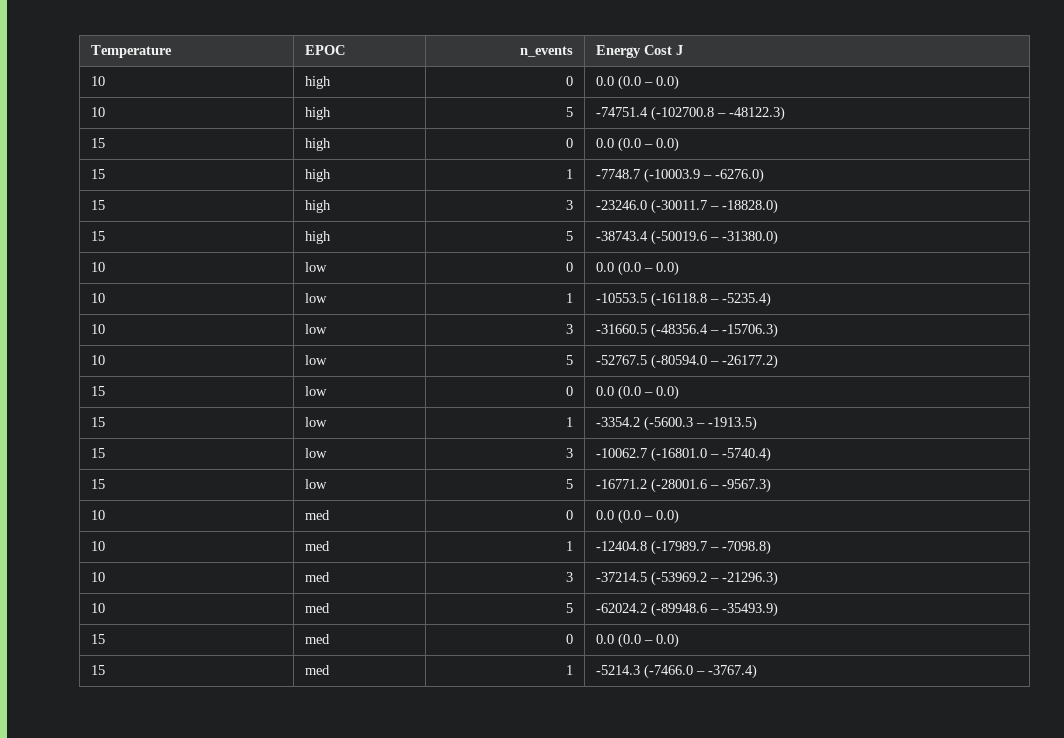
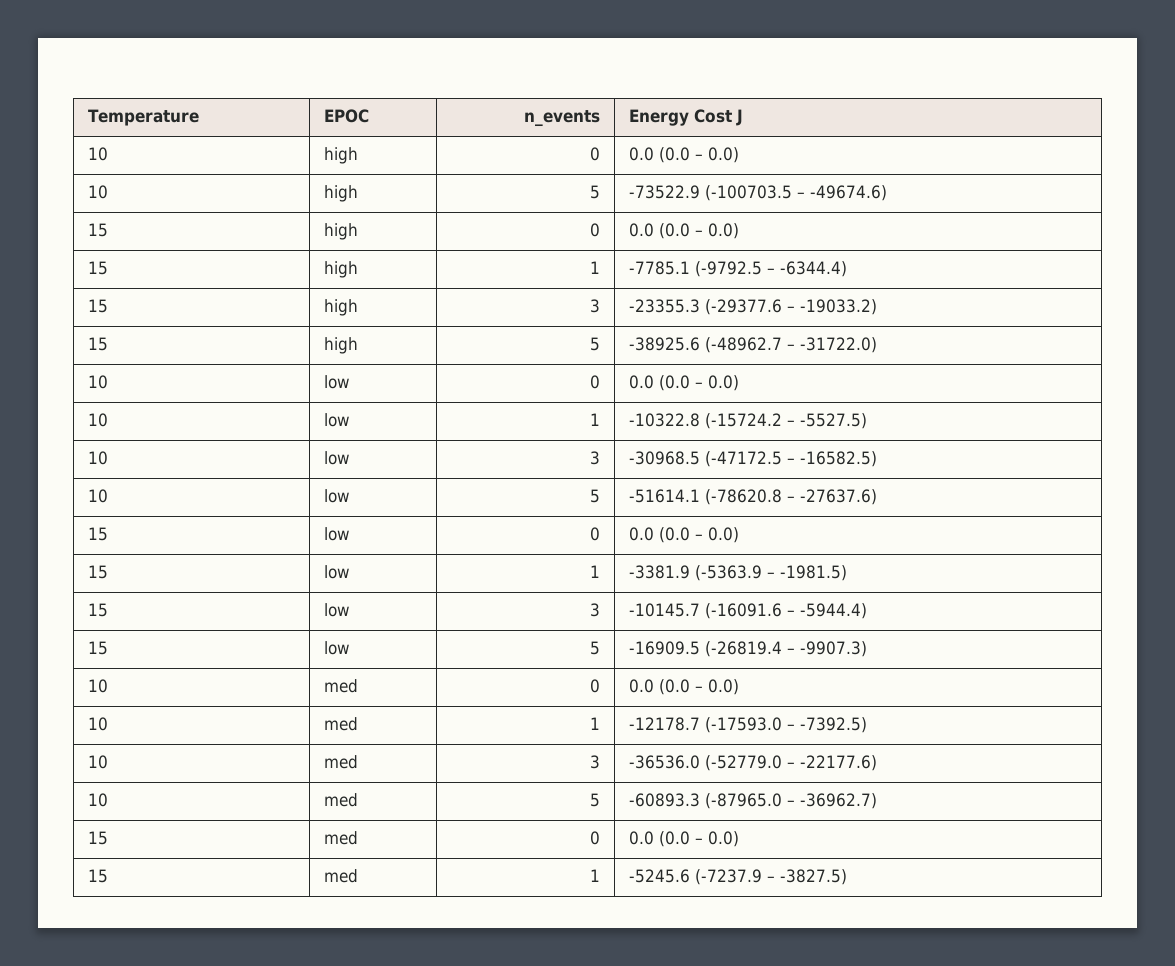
- 10 | high | 5 | -74751.4 (-102700.8 – -48122.3)
+ 10 | high | 5 | -73522.9 (-100703.5 – -49674.6)
- 15 | high | 1 | -7748.7 (-10003.9 – -6276.0)
+ 15 | high | 1 | -7785.1 (-9792.5 – -6344.4)
- 15 | high | 3 | -23246.0 (-30011.7 – -18828.0)
+ 15 | high | 3 | -23355.3 (-29377.6 – -19033.2)
- 15 | high | 5 | -38743.4 (-50019.6 – -31380.0)
+ 15 | high | 5 | -38925.6 (-48962.7 – -31722.0)
- 10 | low | 1 | -10553.5 (-16118.8 – -5235.4)
+ 10 | low | 1 | -10322.8 (-15724.2 – -5527.5)
- 10 | low | 3 | -31660.5 (-48356.4 – -15706.3)
+ 10 | low | 3 | -30968.5 (-47172.5 – -16582.5)
- 10 | low | 5 | -52767.5 (-80594.0 – -26177.2)
+ 10 | low | 5 | -51614.1 (-78620.8 – -27637.6)
- 15 | low | 1 | -3354.2 (-5600.3 – -1913.5)
+ 15 | low | 1 | -3381.9 (-5363.9 – -1981.5)
- 15 | low | 3 | -10062.7 (-16801.0 – -5740.4)
+ 15 | low | 3 | -10145.7 (-16091.6 – -5944.4)
- 15 | low | 5 | -16771.2 (-28001.6 – -9567.3)
+ 15 | low | 5 | -16909.5 (-26819.4 – -9907.3)
- 10 | med | 1 | -12404.8 (-17989.7 – -7098.8)
+ 10 | med | 1 | -12178.7 (-17593.0 – -7392.5)
- 10 | med | 3 | -37214.5 (-53969.2 – -21296.3)
+ 10 | med | 3 | -36536.0 (-52779.0 – -22177.6)
- 10 | med | 5 | -62024.2 (-89948.6 – -35493.9)
+ 10 | med | 5 | -60893.3 (-87965.0 – -36962.7)
- 15 | med | 1 | -5214.3 (-7466.0 – -3767.4)
+ 15 | med | 1 | -5245.6 (-7237.9 – -3827.5)

